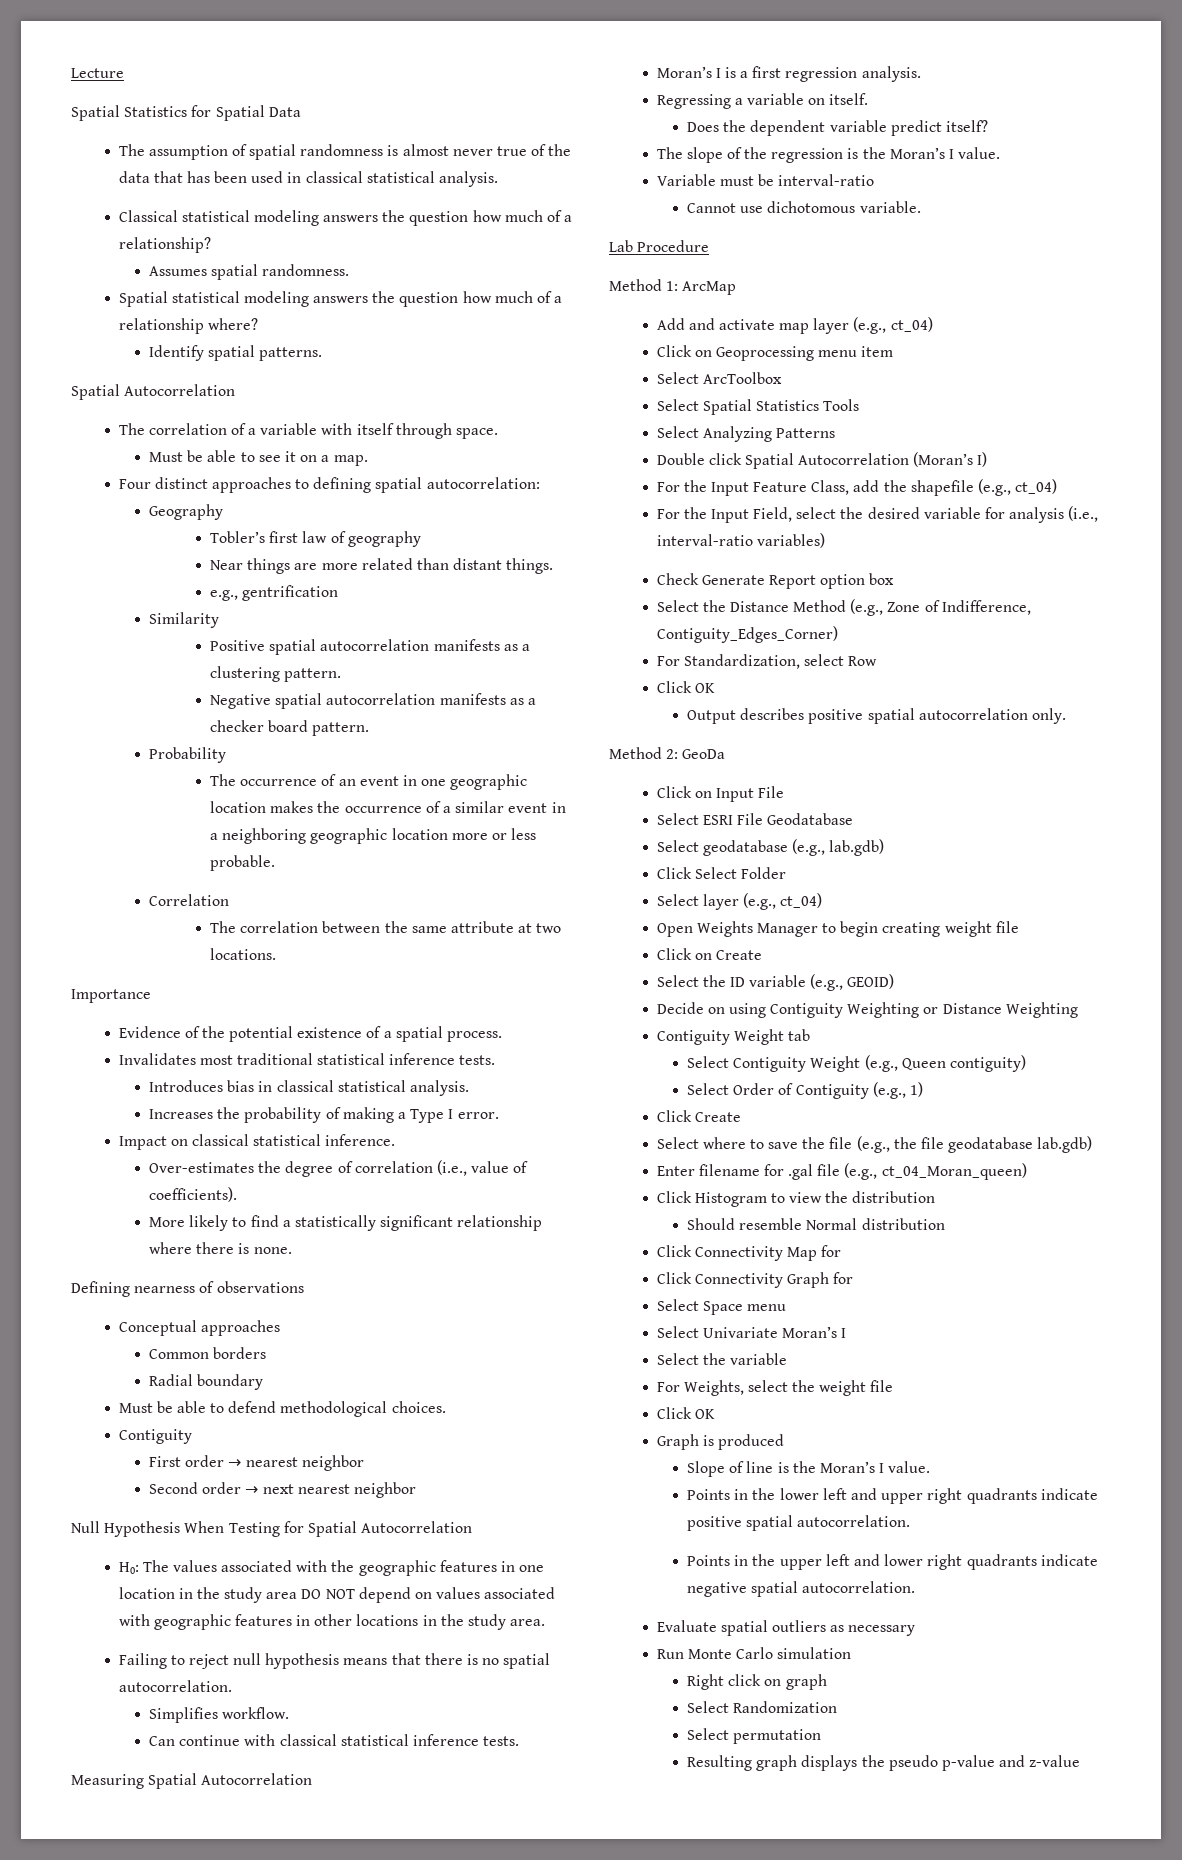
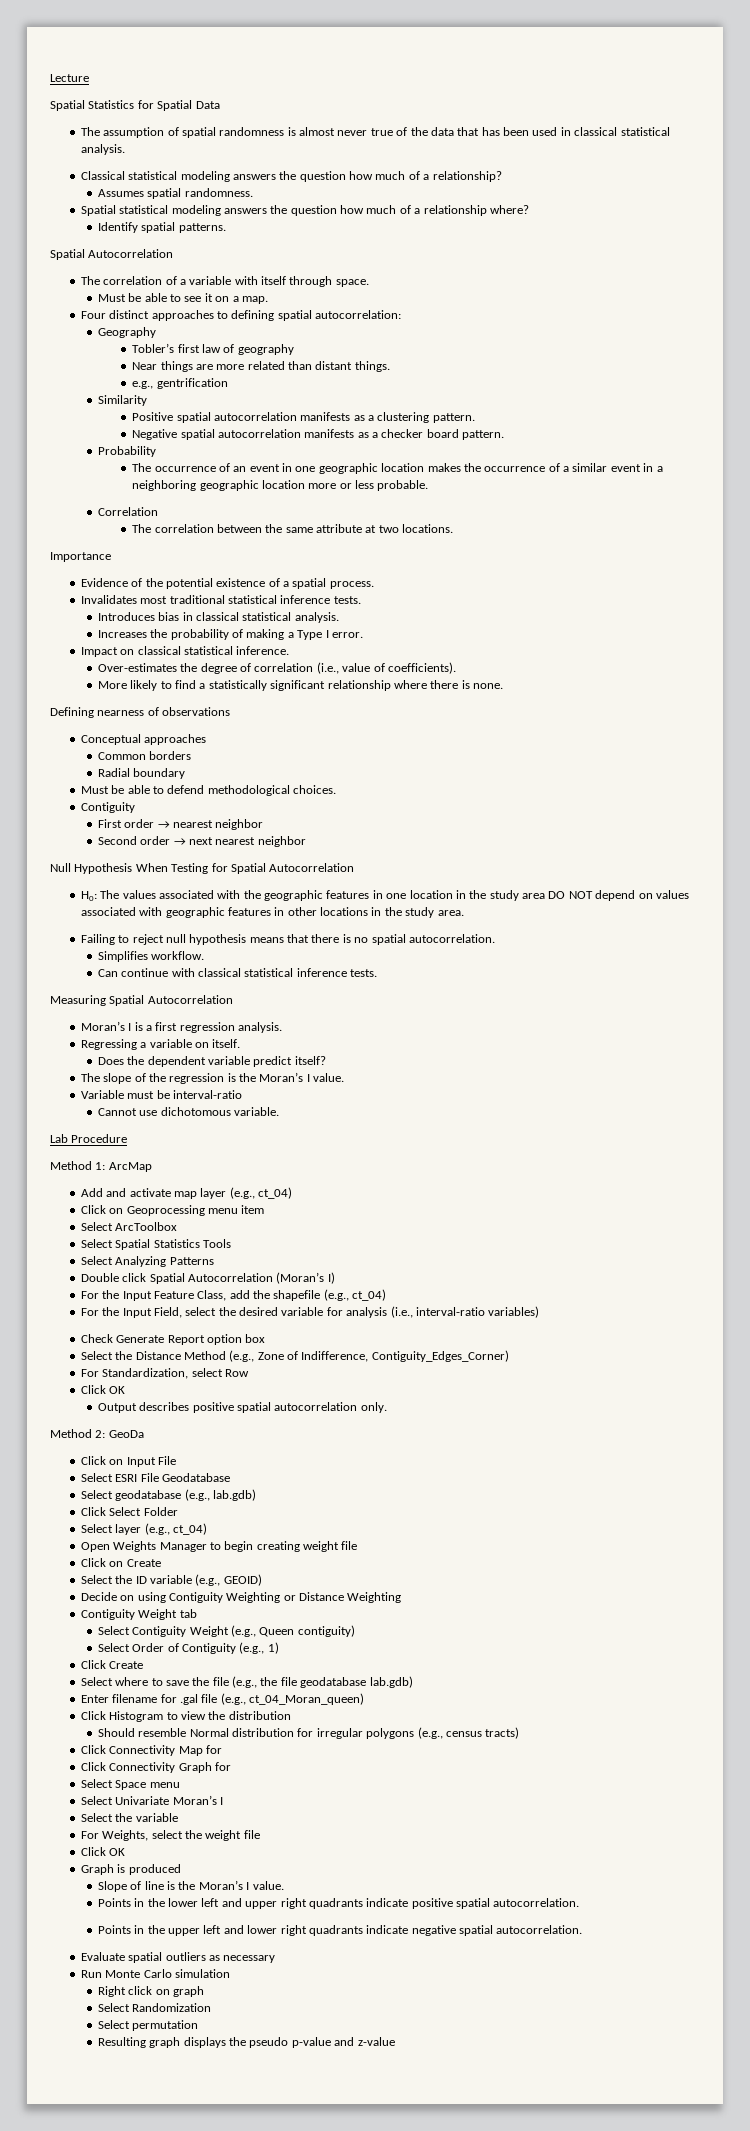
- Should resemble Normal distribution
+ Should resemble Normal distribution for irregular polygons (e.g., census tracts)

